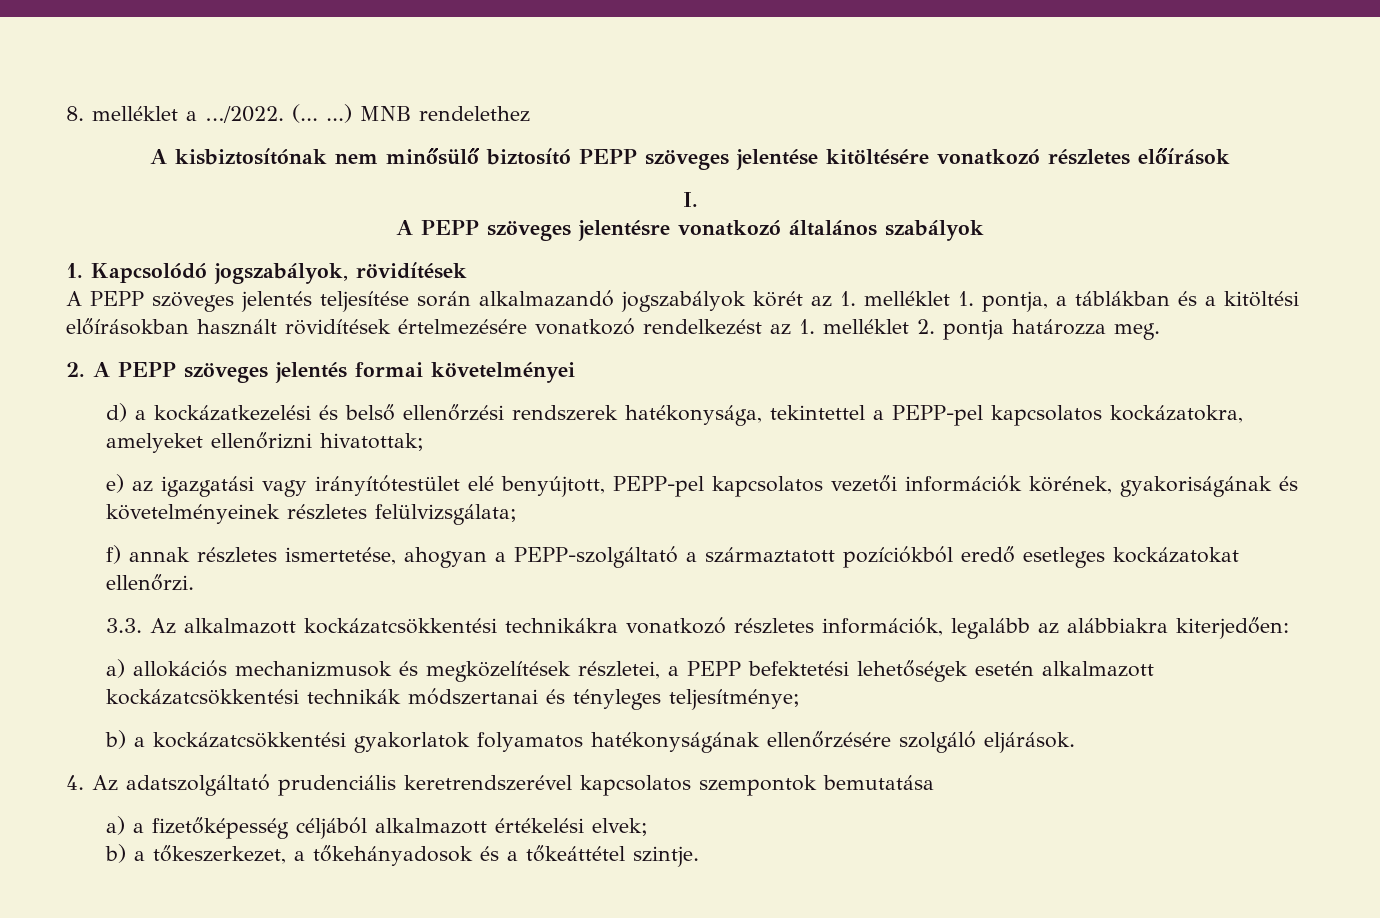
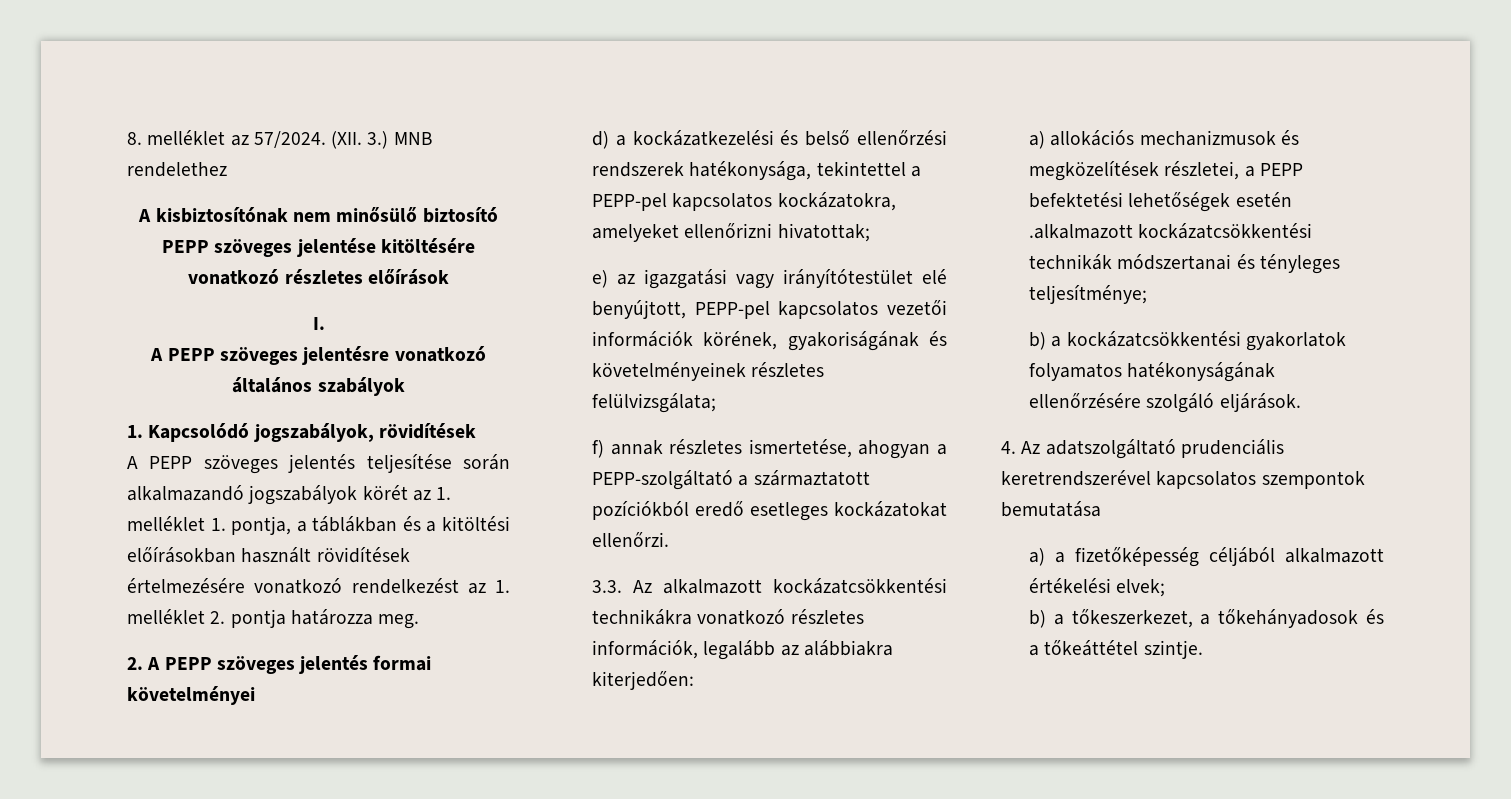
- 8. melléklet a …/2022. (... ...) MNB rendelethez
+ 8. melléklet az 57/2024. (XII. 3.) MNB rendelethez
- a) allokációs mechanizmusok és megközelítések részletei, a PEPP befektetési lehetőségek esetén alkalmazott kockázatcsökkentési technikák módszertanai és tényleges teljesítménye;
+ a) allokációs mechanizmusok és megközelítések részletei, a PEPP befektetési lehetőségek esetén .alkalmazott kockázatcsökkentési technikák módszertanai és tényleges teljesítménye;

